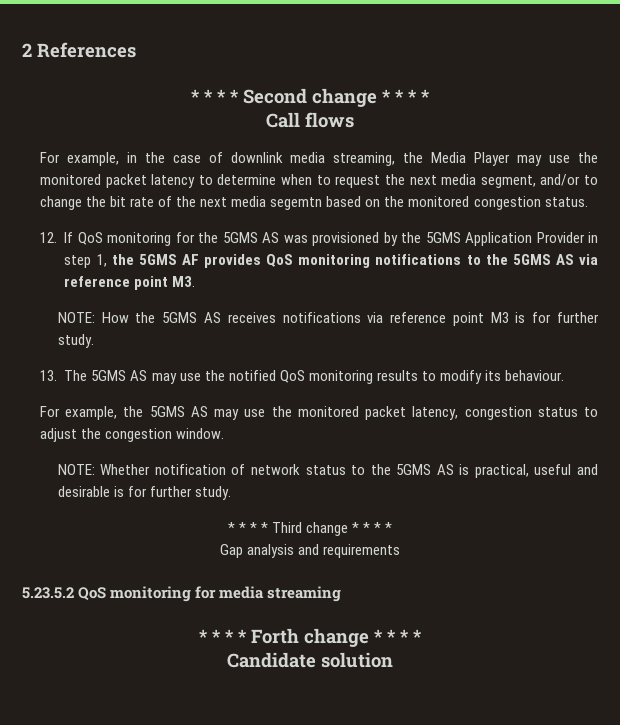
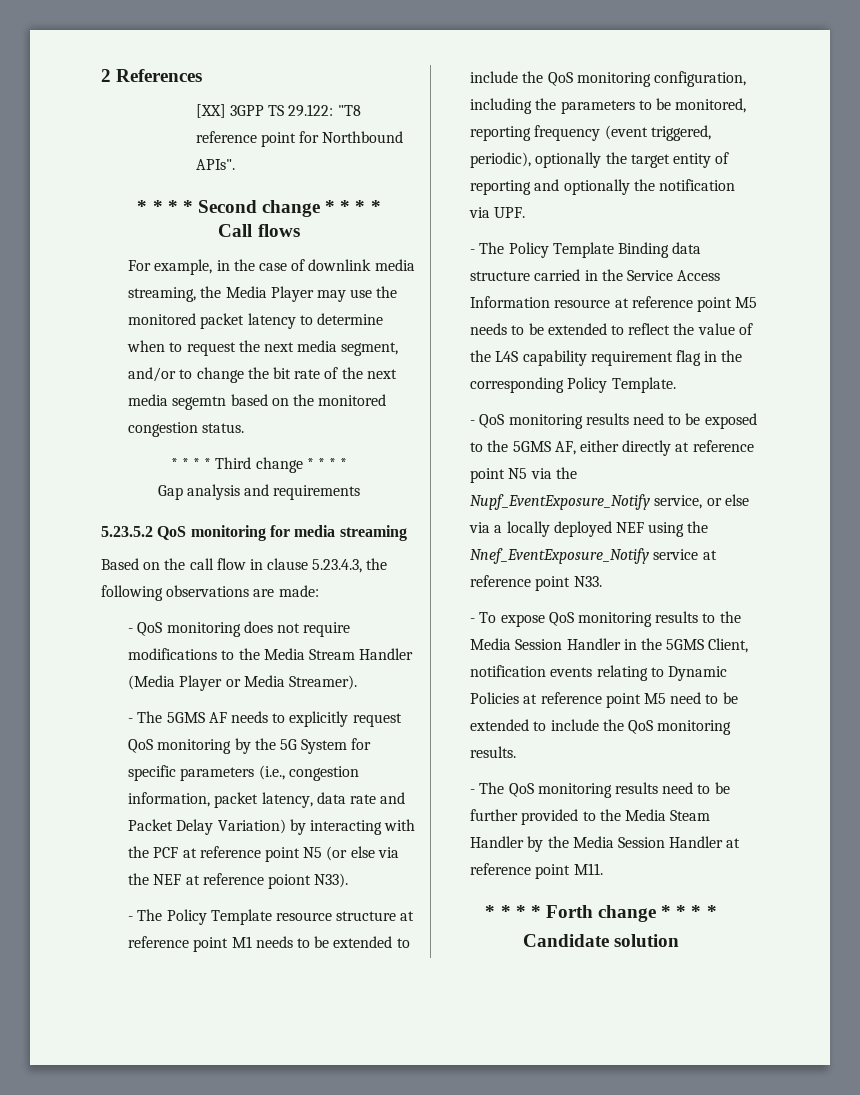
+ [XX] 3GPP TS 29.122: "T8 reference point for Northbound APIs".
- 12. If QoS monitoring for the 5GMS AS was provisioned by the 5GMS Application Provider in step 1, the 5GMS AF provides QoS monitoring notifications to the 5GMS AS via reference point M3.
- NOTE: How the 5GMS AS receives notifications via reference point M3 is for further study.
- 13. The 5GMS AS may use the notified QoS monitoring results to modify its behaviour.
- For example, the 5GMS AS may use the monitored packet latency, congestion status to adjust the congestion window.
- NOTE: Whether notification of network status to the 5GMS AS is practical, useful and desirable is for further study.
+ Based on the call flow in clause 5.23.4.3, the following observations are made:
+ - QoS monitoring does not require modifications to the Media Stream Handler (Media Player or Media Streamer).
+ - The 5GMS AF needs to explicitly request QoS monitoring by the 5G System for specific parameters (i.e., congestion information, packet latency, data rate and Packet Delay Variation) by interacting with the PCF at reference point N5 (or else via the NEF at reference poiont N33).
+ - The Policy Template resource structure at reference point M1 needs to be extended to include the QoS monitoring configuration, including the parameters to be monitored, reporting frequency (event triggered, periodic), optionally the target entity of reporting and optionally the notification via UPF.
+ - The Policy Template Binding data structure carried in the Service Access Information resource at reference point M5 needs to be extended to reflect the value of the L4S capability requirement flag in the corresponding Policy Template.
+ - QoS monitoring results need to be exposed to the 5GMS AF, either directly at reference point N5 via the Nupf_EventExposure_Notify service, or else via a locally deployed NEF using the Nnef_EventExposure_Notify service at reference point N33.
+ - To expose QoS monitoring results to the Media Session Handler in the 5GMS Client, notification events relating to Dynamic Policies at reference point M5 need to be extended to include the QoS monitoring results.
+ - The QoS monitoring results need to be further provided to the Media Steam Handler by the Media Session Handler at reference point M11.

